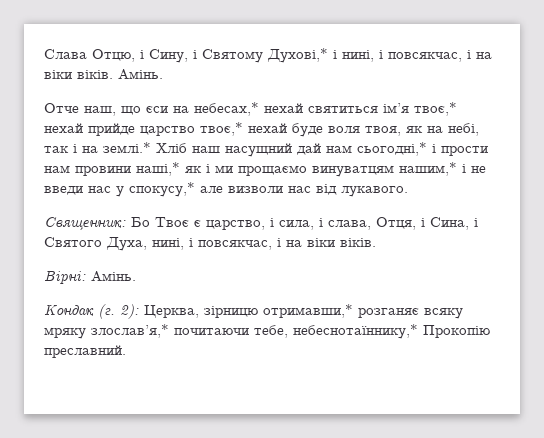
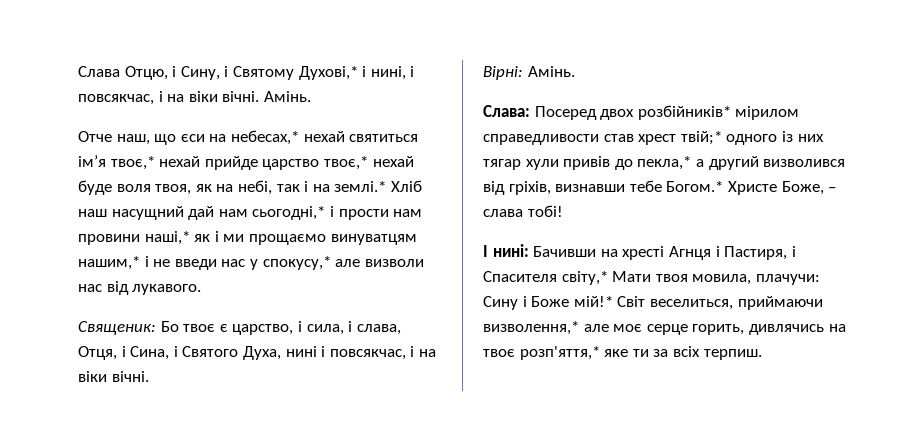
- Слава Отцю, і Сину, і Святому Духові,* і нині, і повсякчас, і на віки віків.
+ Слава Отцю, і Сину, і Святому Духові,* і нині, і повсякчас, і на віки вічні.
- Священник: Бо Твоє є царство, і сила, і слава, Отця, і Сина, і Святого Духа, нині, і повсякчас, і на віки віків.
+ Священик: Бо твоє є царство, і сила, і слава, Отця, і Сина, і Святого Духа, нині і повсякчас, і на віки вічні.
- Кондак (г. 2): Церква, зірницю отримавши,* розганяє всяку мряку злослав’я,* почитаючи тебе, небеснотаїннику,* Прокопію преславний.
+ Слава: Посеред двох розбійників* мірилом справедливости став хрест твій;* одного із них тягар хули привів до пекла,* а другий визволився від гріхів, визнавши тебе Богом.* Христе Боже, – слава тобі!
+ І нині: Бачивши на хресті Агнця і Пастиря, і Спасителя світу,* Мати твоя мовила, плачучи: Сину і Боже мій!* Світ веселиться, приймаючи визволення,* але моє серце горить, дивлячись на твоє розп'яття,* яке ти за всіх терпиш.

